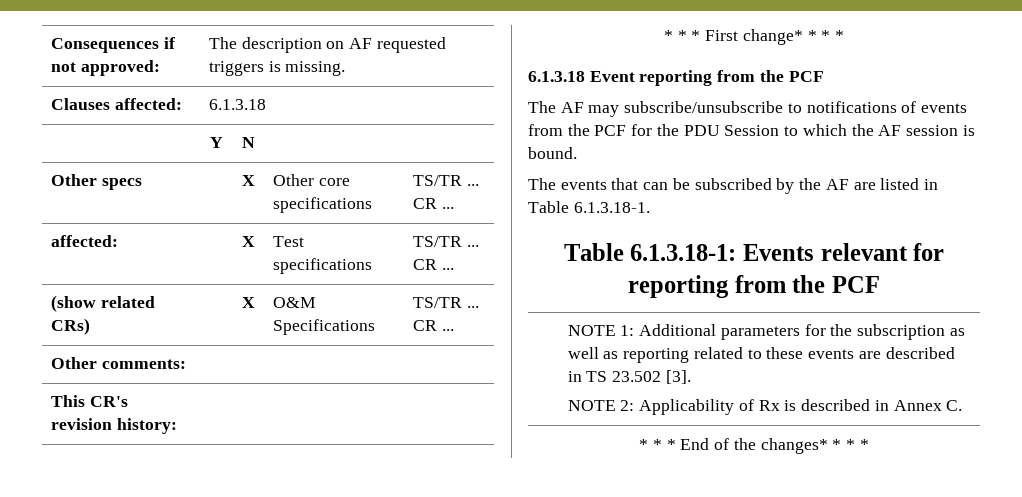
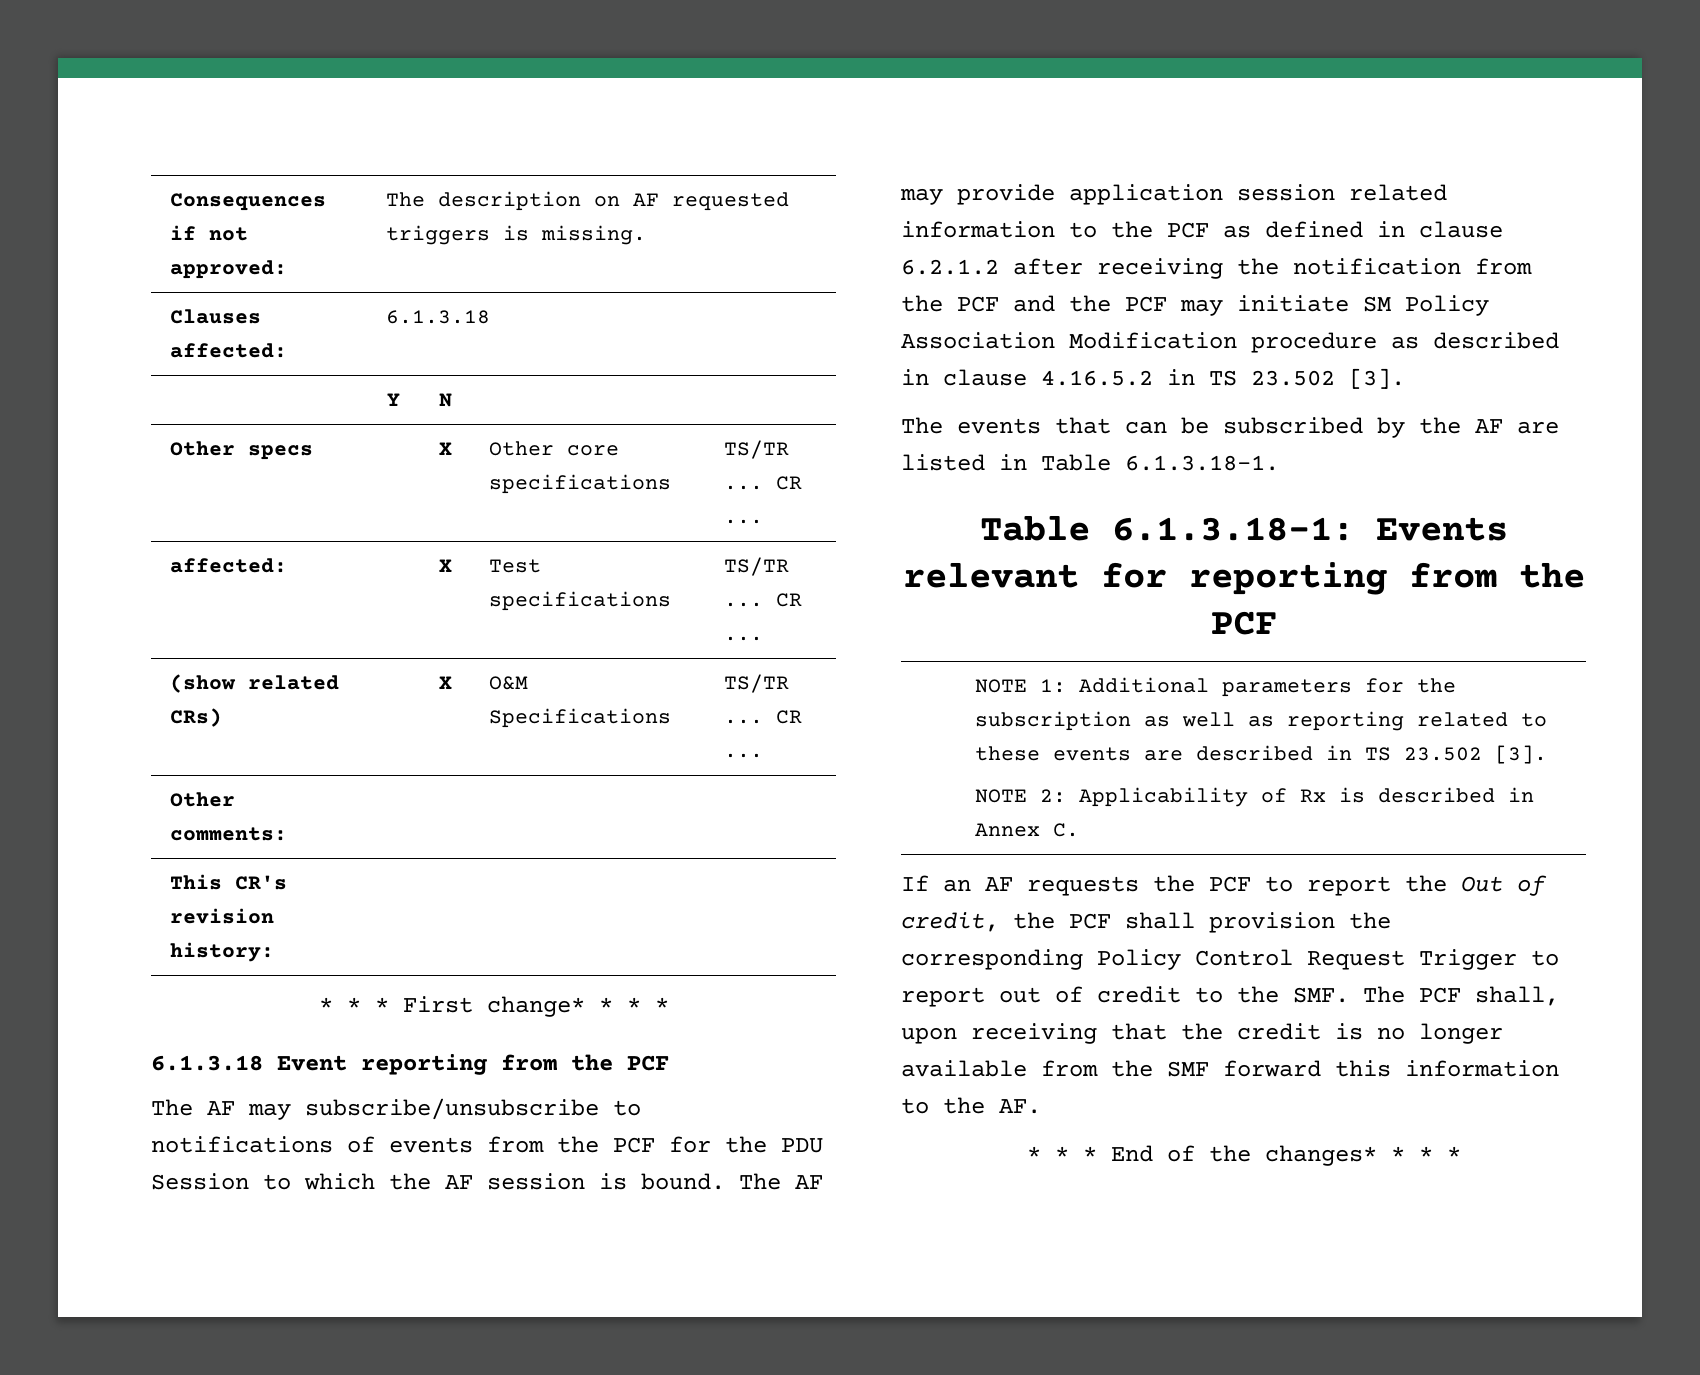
+ The AF may provide application session related information to the PCF as defined in clause 6.2.1.2 after receiving the notification from the PCF and the PCF may initiate SM Policy Association Modification procedure as described in clause 4.16.5.2 in TS 23.502 [3].
+ If an AF requests the PCF to report the Out of credit, the PCF shall provision the corresponding Policy Control Request Trigger to report out of credit to the SMF. The PCF shall, upon receiving that the credit is no longer available from the SMF forward this information to the AF.

